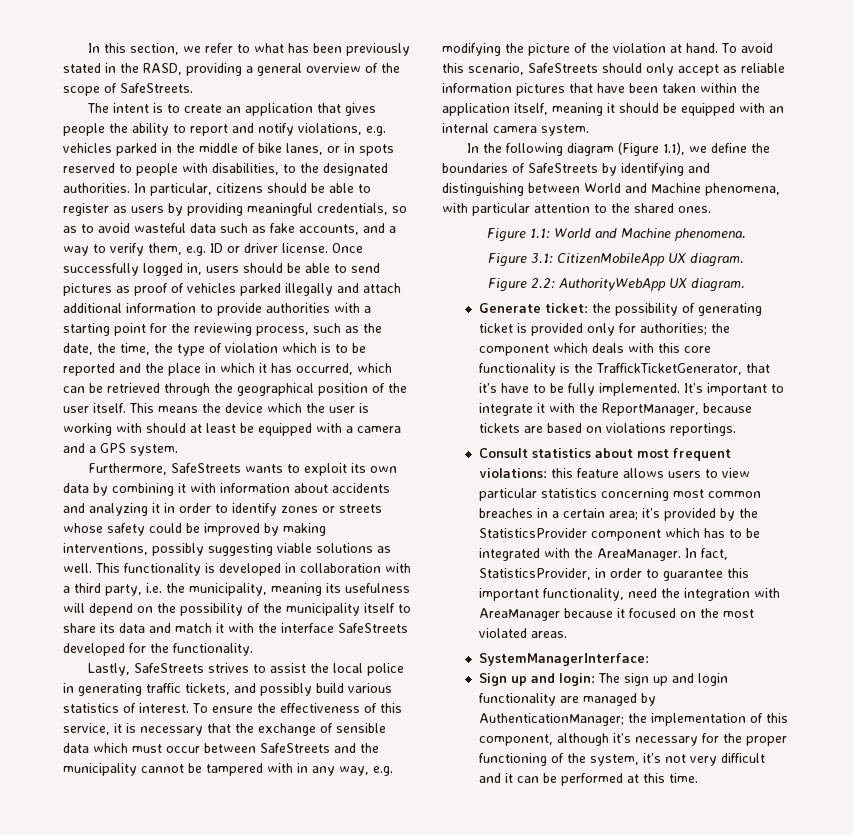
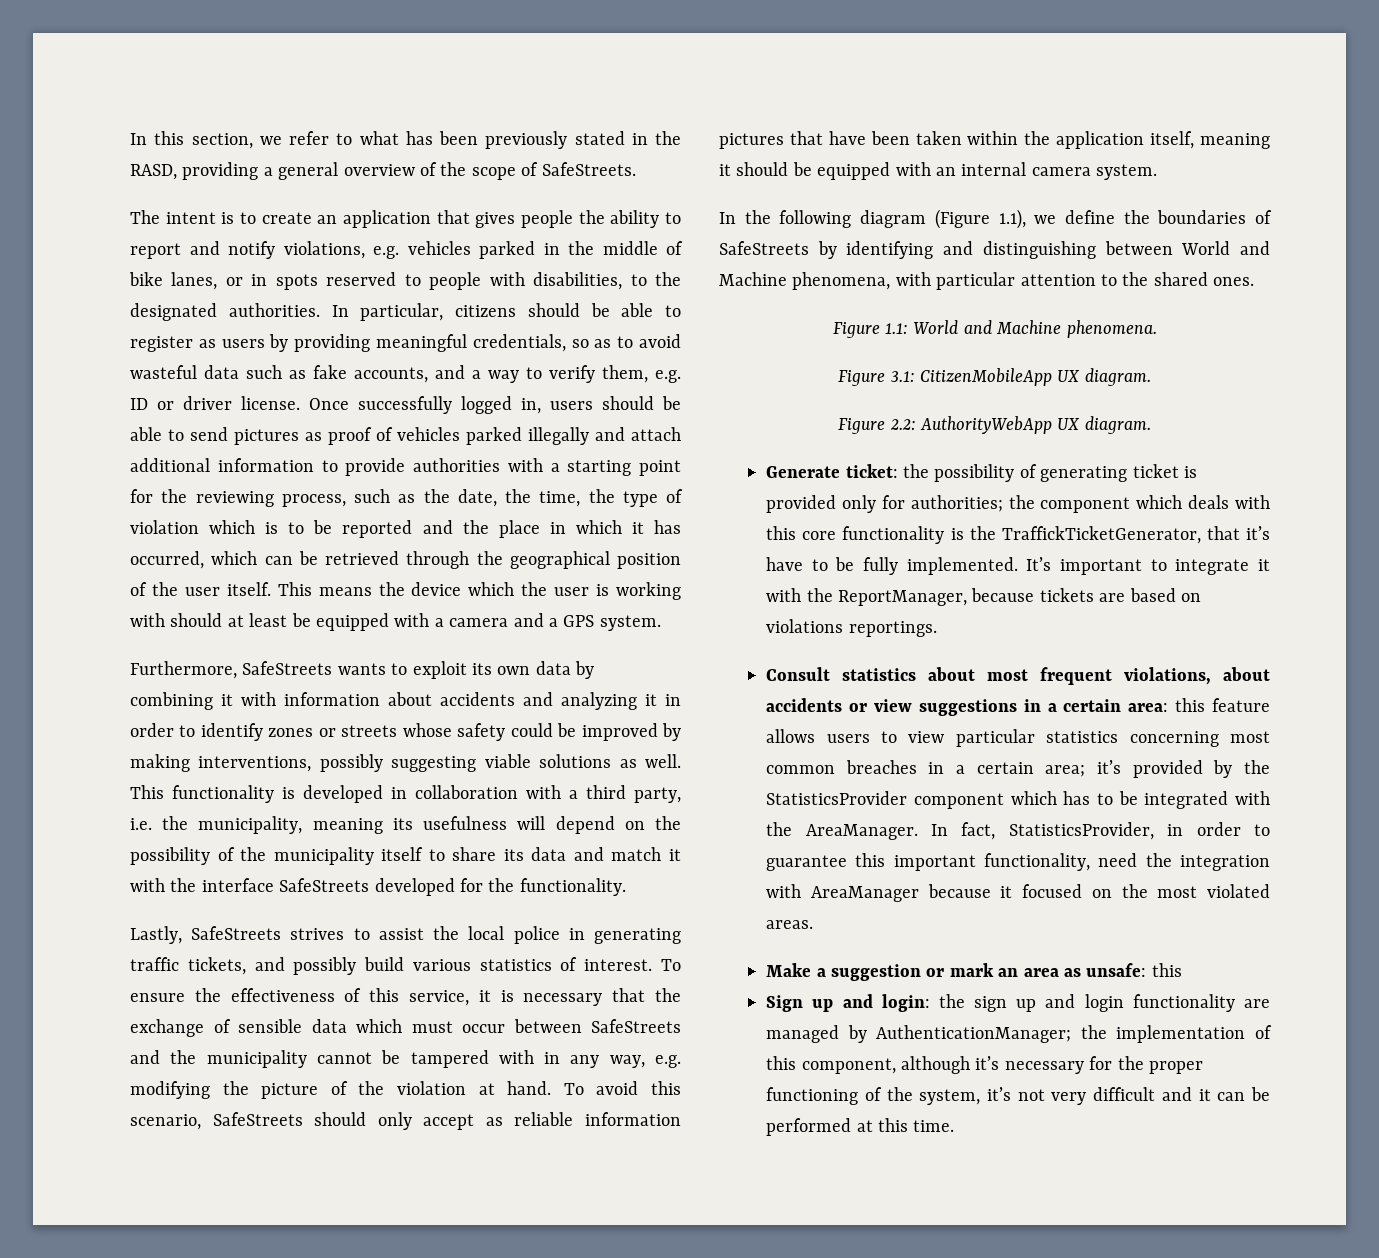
- Consult statistics about most frequent violations: this feature allows users to view particular statistics concerning most common breaches in a certain area; it’s provided by the StatisticsProvider component which has to be integrated with the AreaManager.
+ Consult statistics about most frequent violations, about accidents or view suggestions in a certain area: this feature allows users to view particular statistics concerning most common breaches in a certain area; it’s provided by the StatisticsProvider component which has to be integrated with the AreaManager.
- SystemManagerInterface:
+ Make a suggestion or mark an area as unsafe: this
- Sign up and login: The sign up and login functionality are managed by AuthenticationManager; the implementation of this component, although it’s necessary for the proper functioning of the system, it’s not very difficult and it can be performed at this time.
+ Sign up and login: the sign up and login functionality are managed by AuthenticationManager; the implementation of this component, although it’s necessary for the proper functioning of the system, it’s not very difficult and it can be performed at this time.

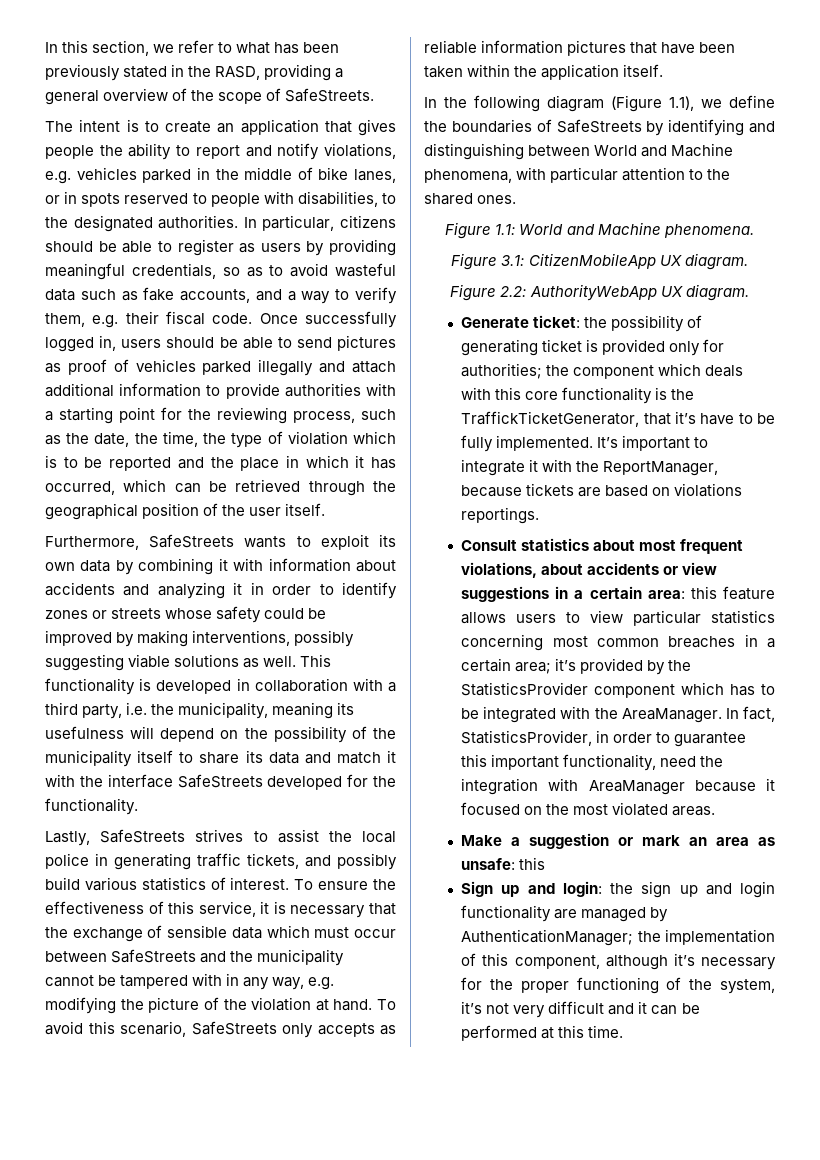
- In particular, citizens should be able to register as users by providing meaningful credentials, so as to avoid wasteful data such as fake accounts, and a way to verify them, e.g. ID or driver license.
+ In particular, citizens should be able to register as users by providing meaningful credentials, so as to avoid wasteful data such as fake accounts, and a way to verify them, e.g. their fiscal code.
- This means the device which the user is working with should at least be equipped with a camera and a GPS system.
- To avoid this scenario, SafeStreets should only accept as reliable information pictures that have been taken within the application itself, meaning it should be equipped with an internal camera system.
+ To avoid this scenario, SafeStreets only accepts as reliable information pictures that have been taken within the application itself.

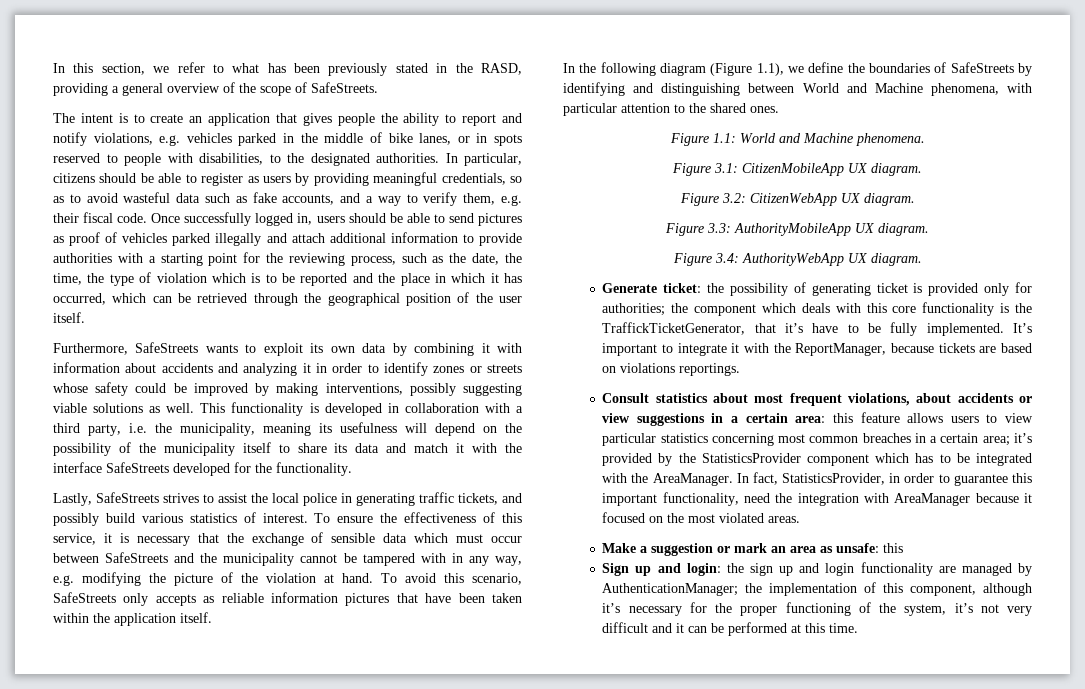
- Figure 2.2: AuthorityWebApp UX diagram.
+ Figure 3.2: CitizenWebApp UX diagram.
+ Figure 3.3: AuthorityMobileApp UX diagram.
+ Figure 3.4: AuthorityWebApp UX diagram.

